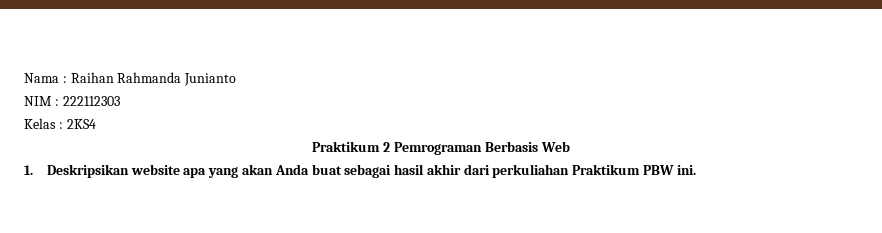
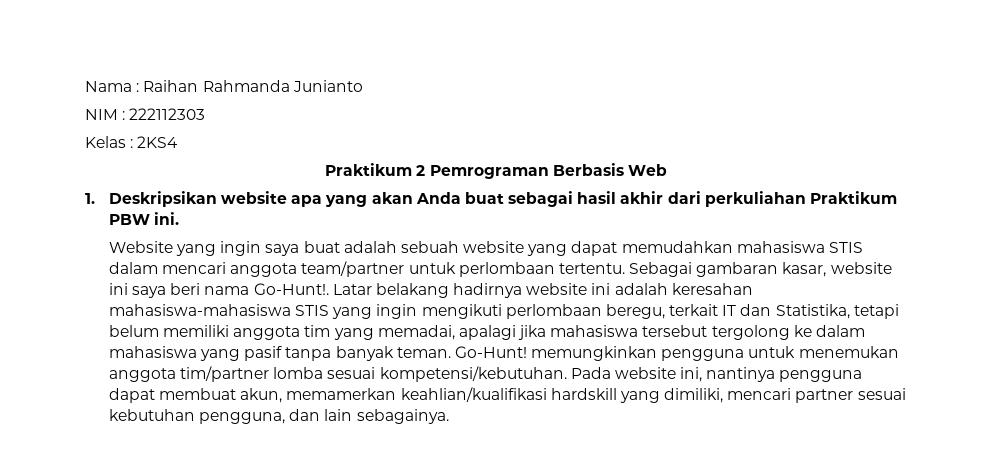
+ Website yang ingin saya buat adalah sebuah website yang dapat memudahkan mahasiswa STIS dalam mencari anggota team/partner untuk perlombaan tertentu. Sebagai gambaran kasar, website ini saya beri nama Go-Hunt!. Latar belakang hadirnya website ini adalah keresahan mahasiswa-mahasiswa STIS yang ingin mengikuti perlombaan beregu, terkait IT dan Statistika, tetapi belum memiliki anggota tim yang memadai, apalagi jika mahasiswa tersebut tergolong ke dalam mahasiswa yang pasif tanpa banyak teman. Go-Hunt! memungkinkan pengguna untuk menemukan anggota tim/partner lomba sesuai kompetensi/kebutuhan. Pada website ini, nantinya pengguna dapat membuat akun, memamerkan keahlian/kualifikasi hardskill yang dimiliki, mencari partner sesuai kebutuhan pengguna, dan lain sebagainya.

